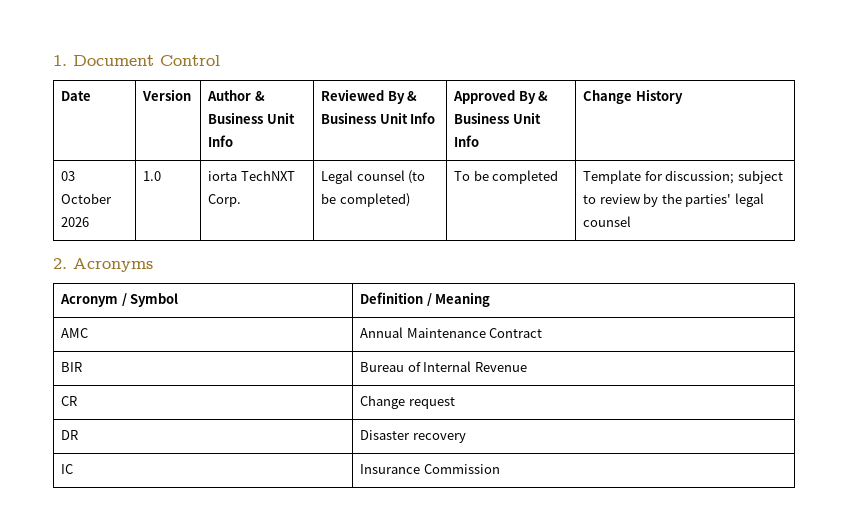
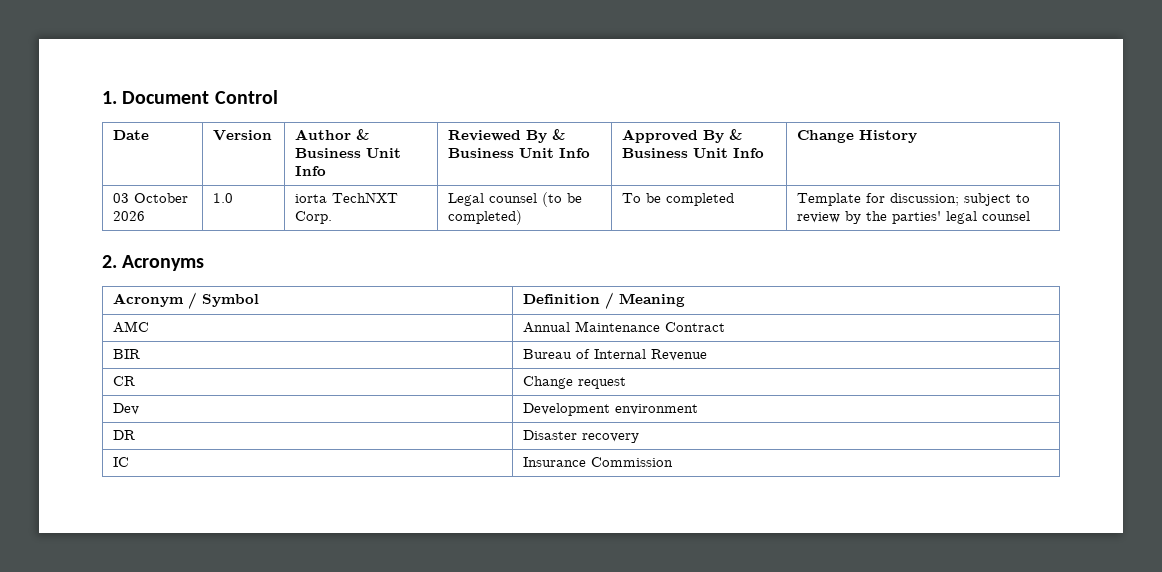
+ Dev | Development environment

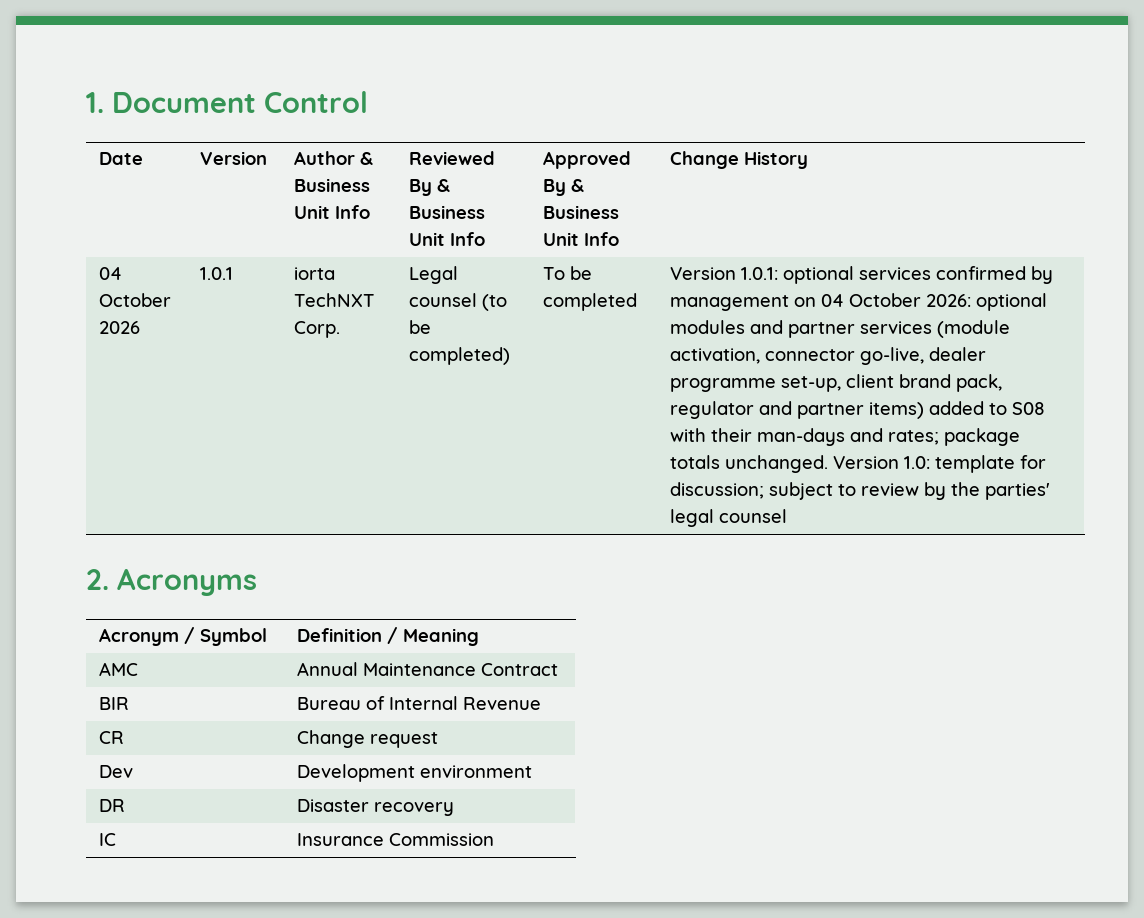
- 03 October 2026
+ 04 October 2026
- 1.0
+ 1.0.1
- Template for discussion; subject to review by the parties' legal counsel
+ Version 1.0.1: optional services confirmed by management on 04 October 2026: optional modules and partner services (module activation, connector go-live, dealer programme set-up, client brand pack, regulator and partner items) added to S08 with their man-days and rates; package totals unchanged. Version 1.0: template for discussion; subject to review by the parties' legal counsel

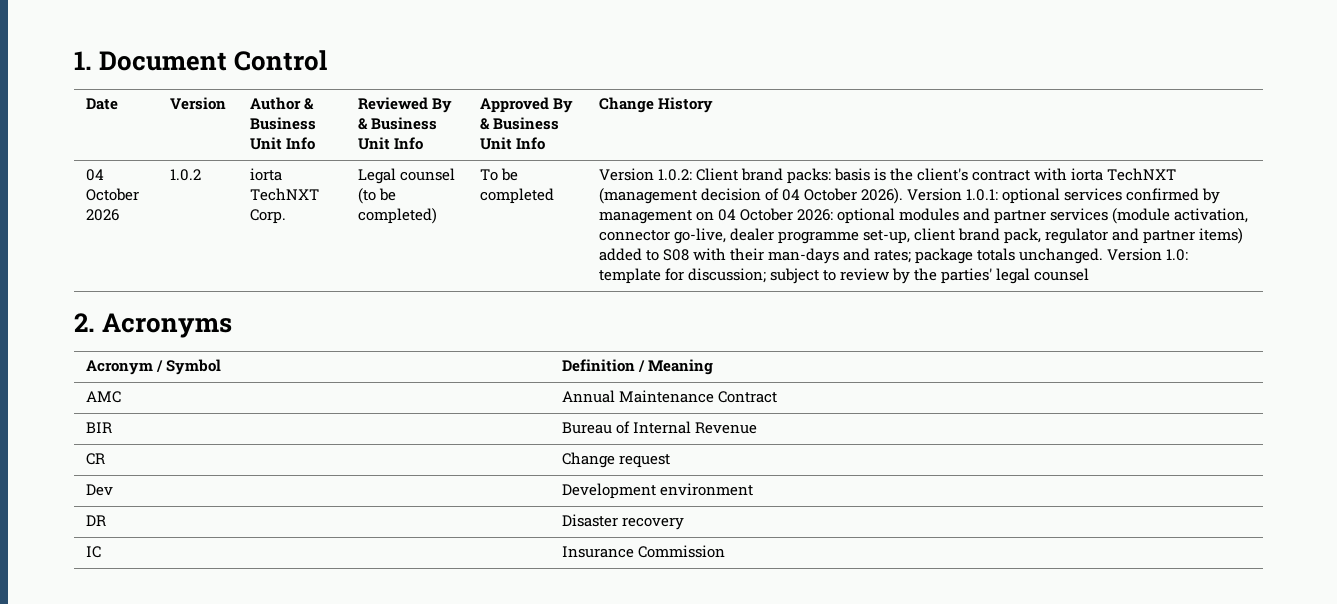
- 1.0.1
+ 1.0.2
- Version 1.0.1: optional services confirmed by management on 04 October 2026: optional modules and partner services (module activation, connector go-live, dealer programme set-up, client brand pack, regulator and partner items) added to S08 with their man-days and rates; package totals unchanged.
+ Version 1.0.2: Client brand packs: basis is the client's contract with iorta TechNXT (management decision of 04 October 2026). Version 1.0.1: optional services confirmed by management on 04 October 2026: optional modules and partner services (module activation, connector go-live, dealer programme set-up, client brand pack, regulator and partner items) added to S08 with their man-days and rates; package totals unchanged.

